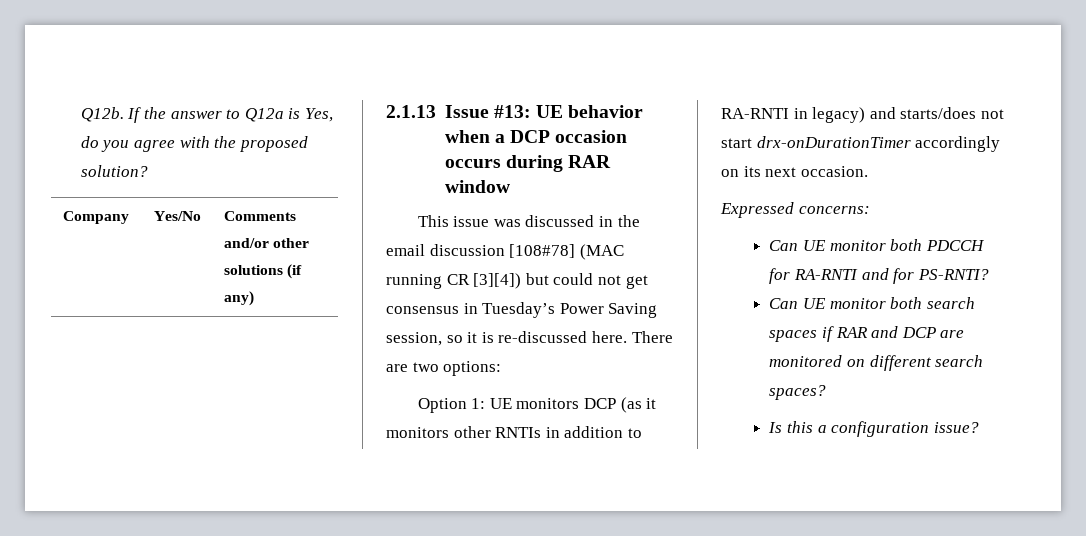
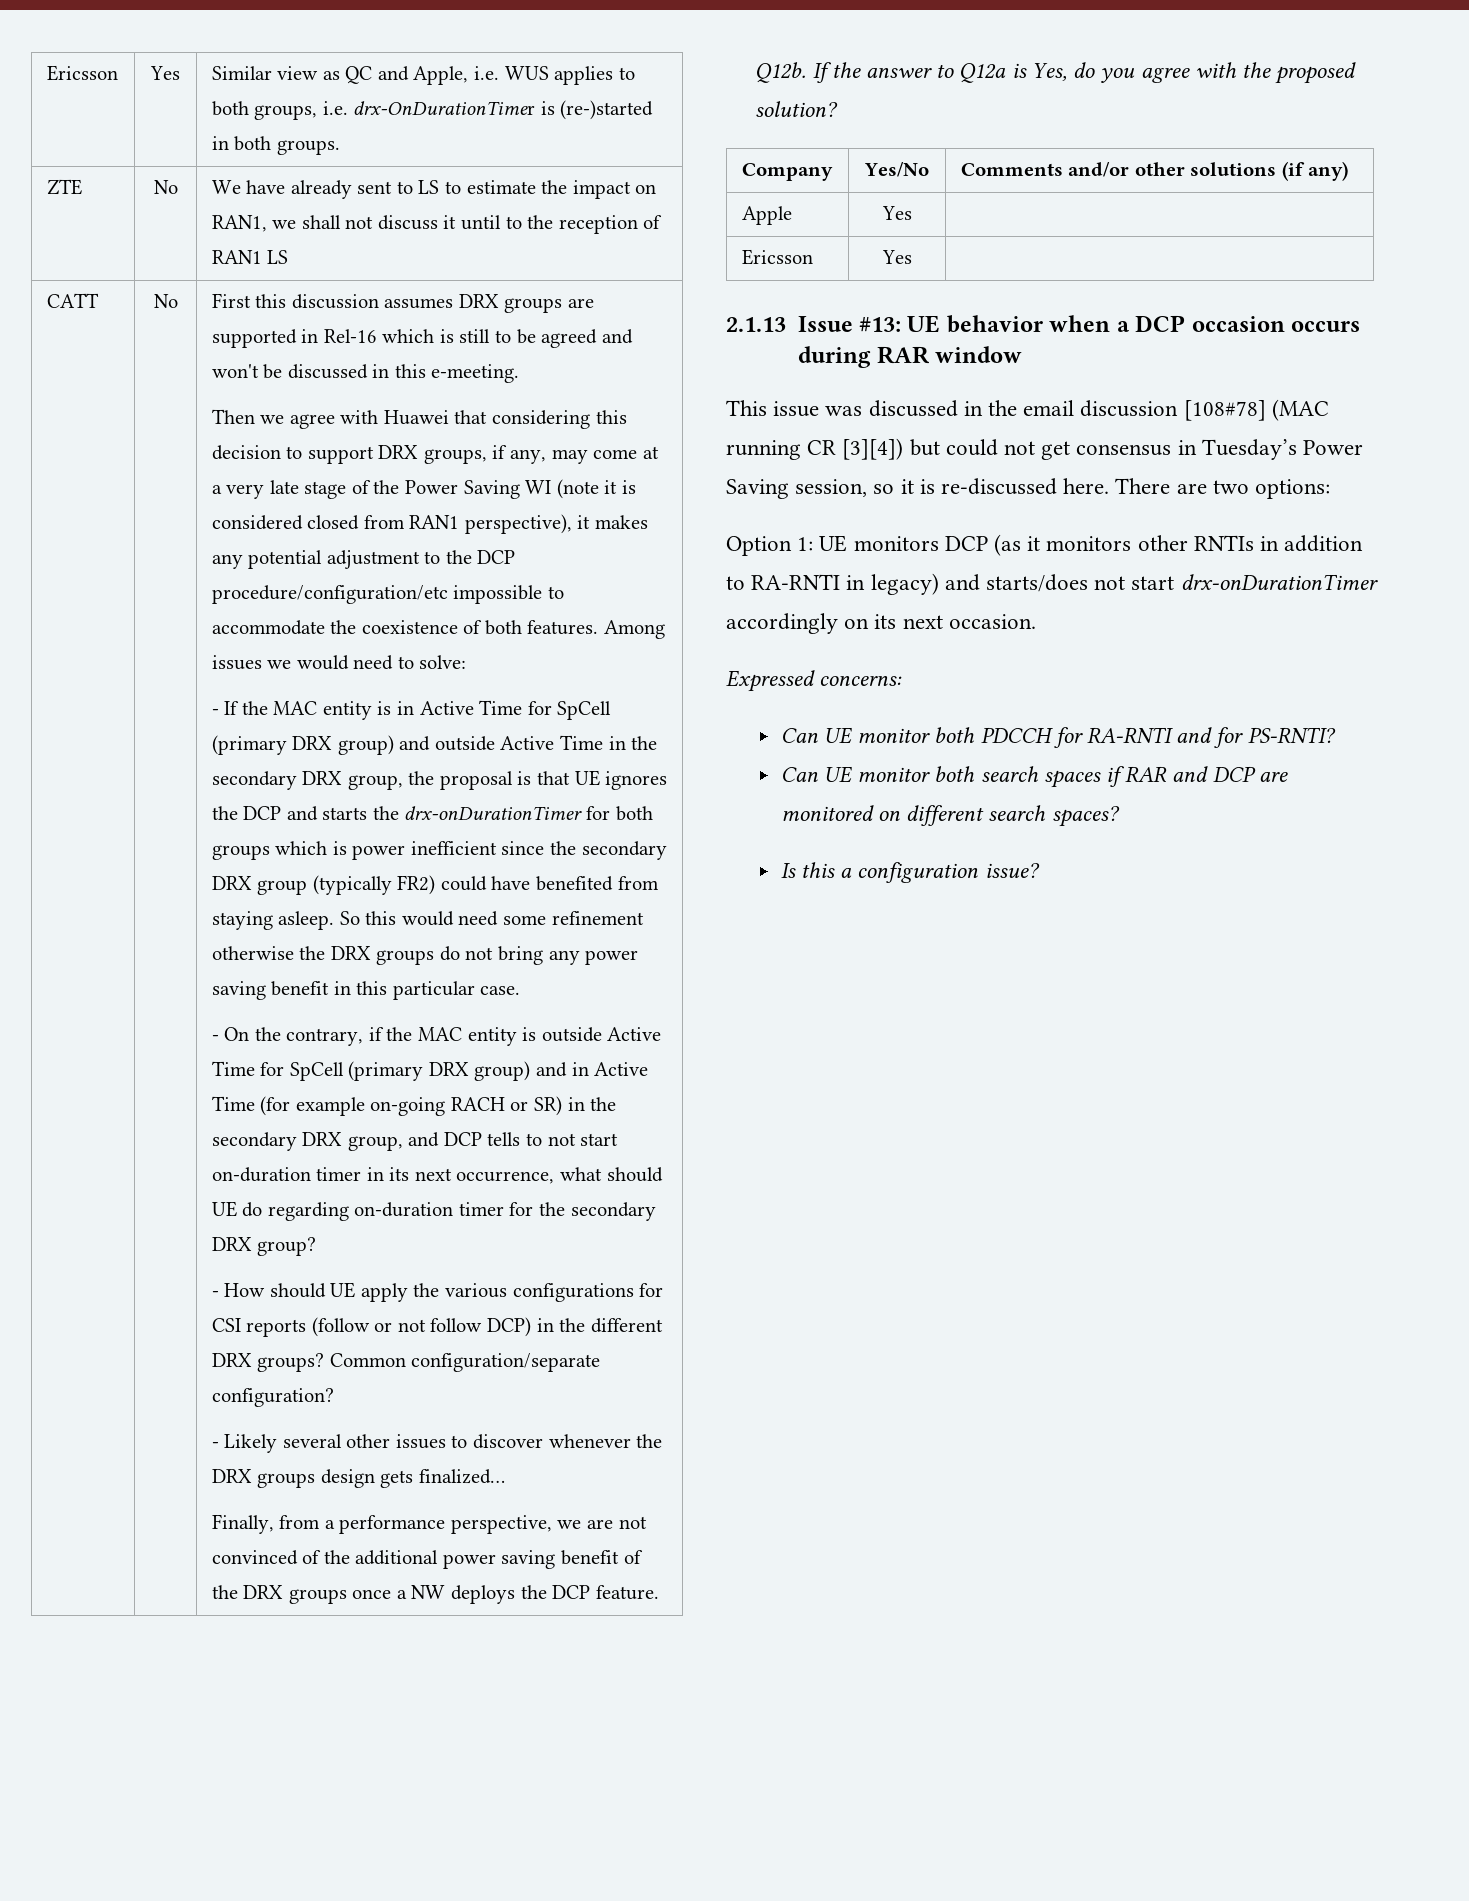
+ Ericsson | Yes | Similar view as QC and Apple, i.e. WUS applies to both groups, i.e. drx-OnDurationTimer is (re-)started in both groups.
+ ZTE | No | We have already sent to LS to estimate the impact on RAN1, we shall not discuss it until to the reception of RAN1 LS
+ CATT | No | First this discussion assumes DRX groups are supported in Rel-16 which is still to be agreed and won't be discussed in this e-meeting.
+ Then we agree with Huawei that considering this decision to support DRX groups, if any, may come at a very late stage of the Power Saving WI (note it is considered closed from RAN1 perspective), it makes any potential adjustment to the DCP procedure/configuration/etc impossible to accommodate the coexistence of both features. Among issues we would need to solve:
+ - If the MAC entity is in Active Time for SpCell (primary DRX group) and outside Active Time in the secondary DRX group, the proposal is that UE ignores the DCP and starts the drx-onDurationTimer for both groups which is power inefficient since the secondary DRX group (typically FR2) could have benefited from staying asleep. So this would need some refinement otherwise the DRX groups do not bring any power saving benefit in this particular case.
+ - On the contrary, if the MAC entity is outside Active Time for SpCell (primary DRX group) and in Active Time (for example on-going RACH or SR) in the secondary DRX group, and DCP tells to not start on-duration timer in its next occurrence, what should UE do regarding on-duration timer for the secondary DRX group?
+ - How should UE apply the various configurations for CSI reports (follow or not follow DCP) in the different DRX groups? Common configuration/separate configuration?
+ - Likely several other issues to discover whenever the DRX groups design gets finalized…
+ Finally, from a performance perspective, we are not convinced of the additional power saving benefit of the DRX groups once a NW deploys the DCP feature.
+ Apple | Yes |
+ Ericsson | Yes |

